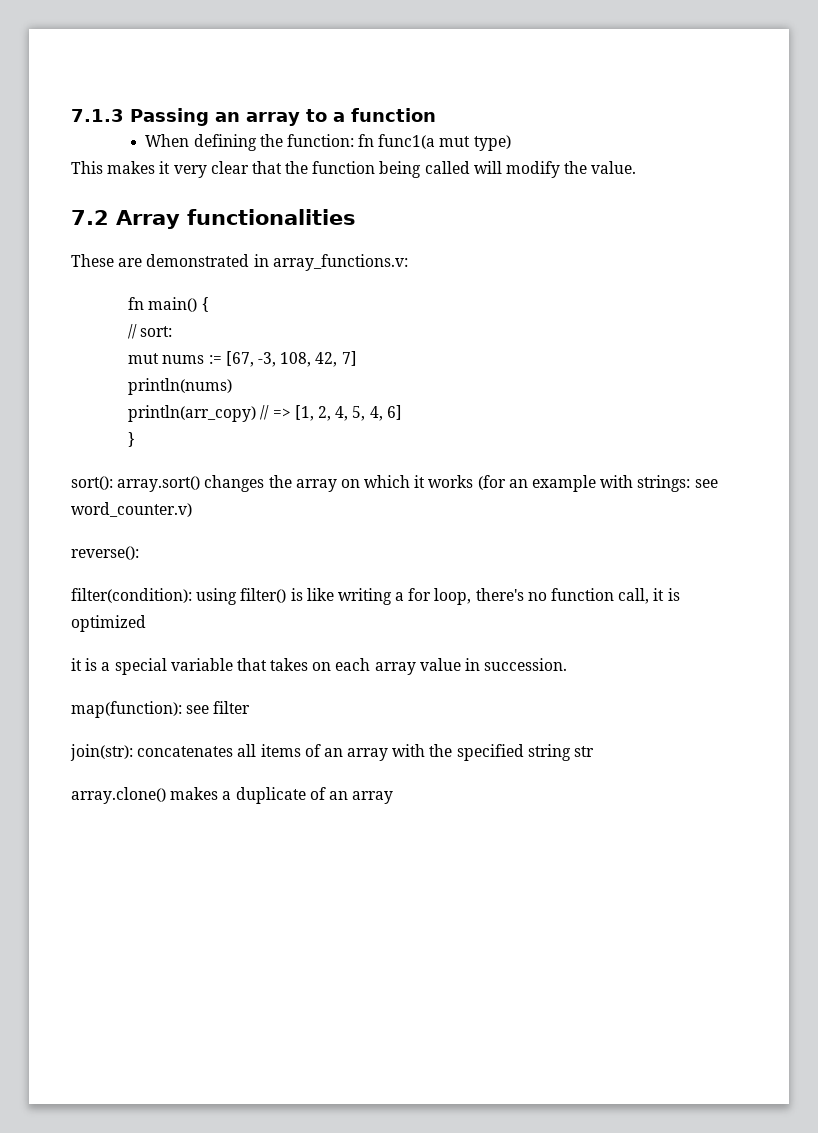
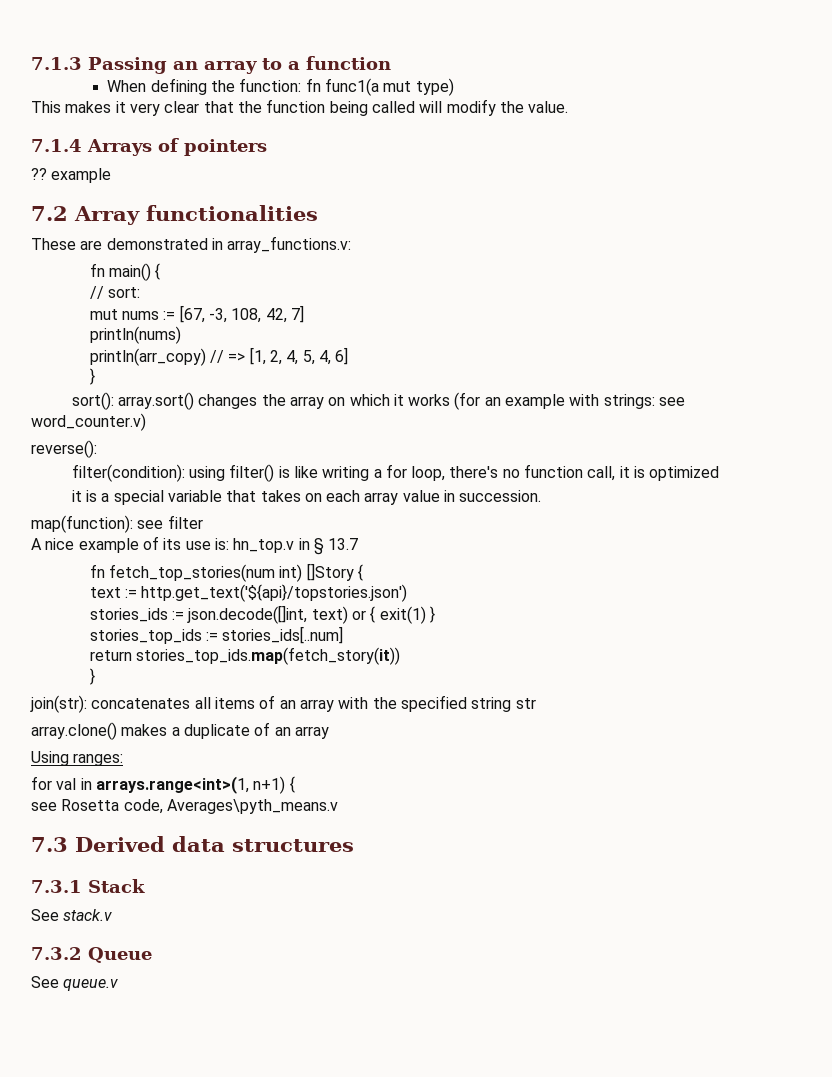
+ 7.1.4 Arrays of pointers
+ ?? example
+ A nice example of its use is: hn_top.v in § 13.7
+ fn fetch_top_stories(num int) []Story {
+ text := http.get_text('${api}/topstories.json')
+ stories_ids := json.decode([]int, text) or { exit(1) }
+ stories_top_ids := stories_ids[..num]
+ return stories_top_ids.map(fetch_story(it))
+ }
+ Using ranges:
+ for val in arrays.range<int>(1, n+1) {
+ see Rosetta code, Averages\pyth_means.v
+ 7.3 Derived data structures
+ 7.3.1 Stack
+ See stack.v
+ 7.3.2 Queue
+ See queue.v

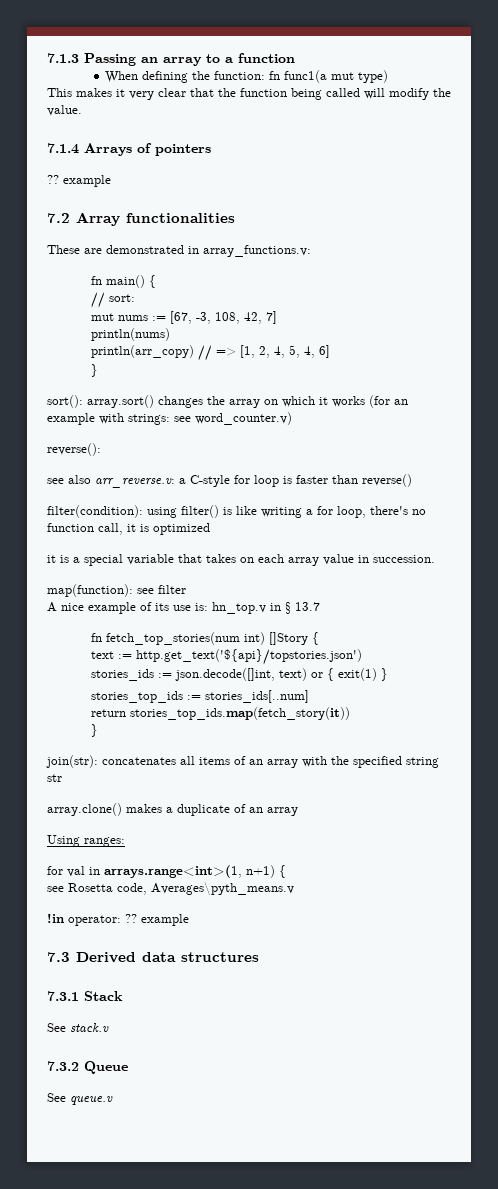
+ see also arr_reverse.v: a C-style for loop is faster than reverse()
+ !in operator: ?? example

